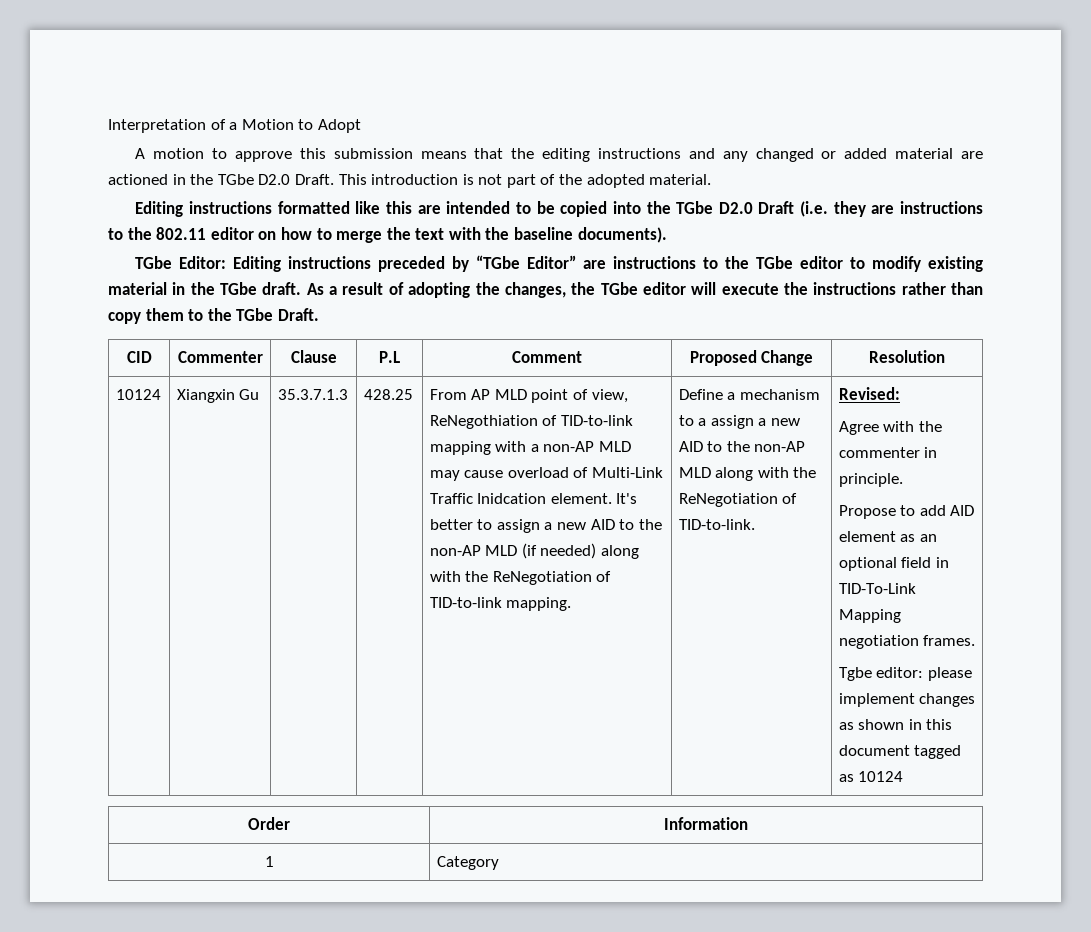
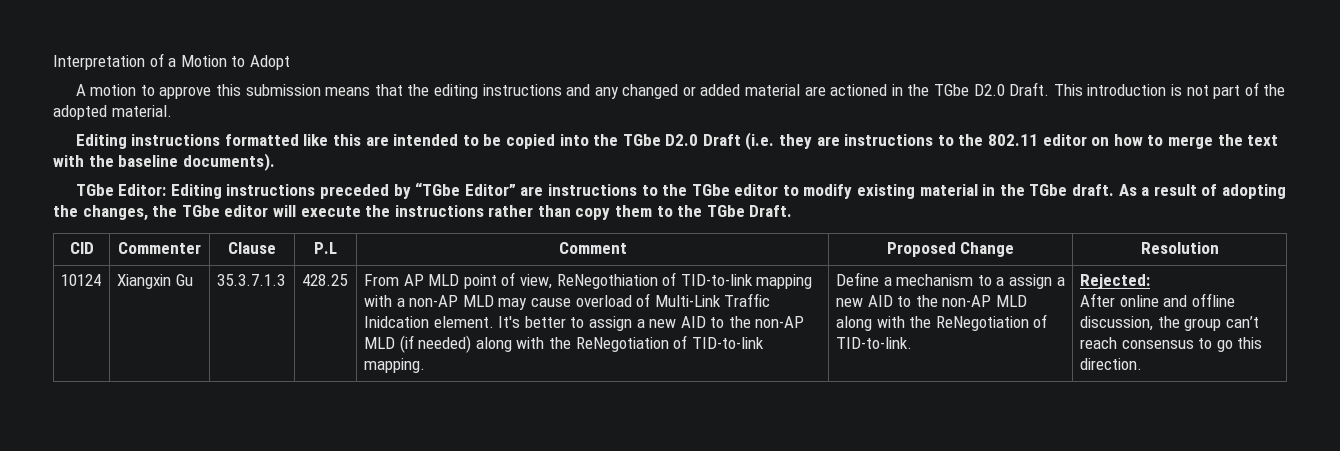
- Revised:
- Agree with the commenter in principle.
- Propose to add AID element as an optional field in TID-To-Link Mapping negotiation frames.
- Tgbe editor: please implement changes as shown in this document tagged as 10124
- Order | Information
- 1 | Category
+ Rejected:
+ After online and offline discussion, the group can’t reach consensus to go this direction.

